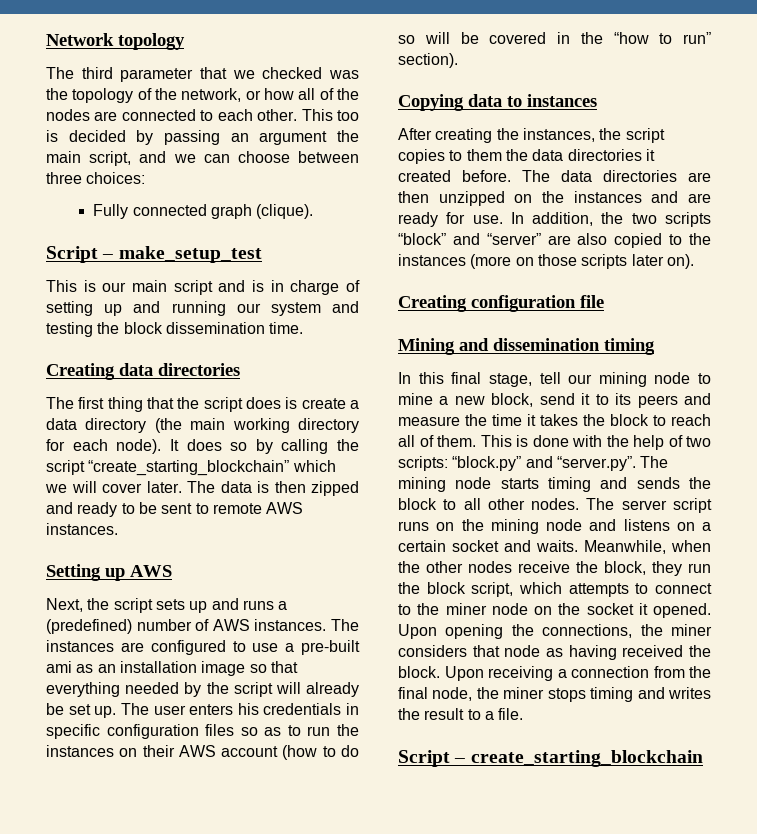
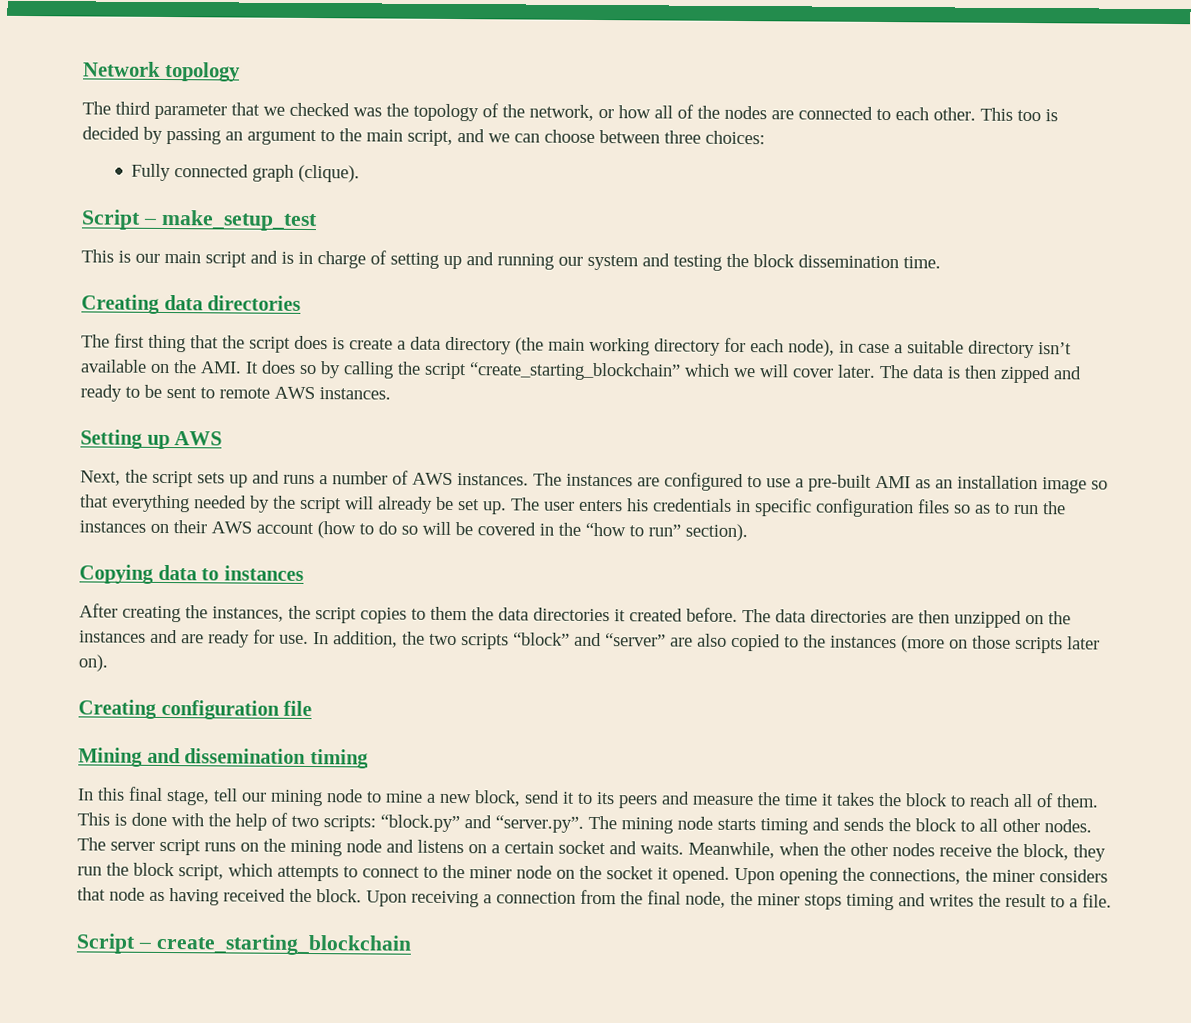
- This too is decided by passing an argument the main script, and we can choose between three choices:
+ This too is decided by passing an argument to the main script, and we can choose between three choices:
- The first thing that the script does is create a data directory (the main working directory for each node). It does so by calling the script “create_starting_blockchain” which we will cover later.
+ The first thing that the script does is create a data directory (the main working directory for each node), in case a suitable directory isn’t available on the AMI. It does so by calling the script “create_starting_blockchain” which we will cover later.
- Next, the script sets up and runs a (predefined) number of AWS instances.
+ Next, the script sets up and runs a number of AWS instances.
- The instances are configured to use a pre-built ami as an installation image so that everything needed by the script will already be set up.
+ The instances are configured to use a pre-built AMI as an installation image so that everything needed by the script will already be set up.

